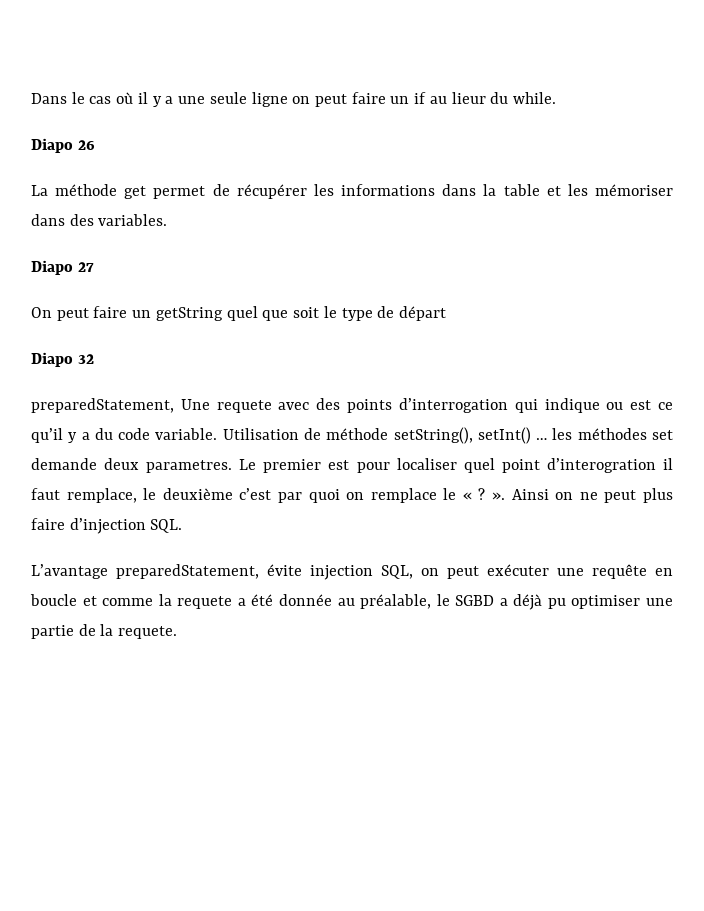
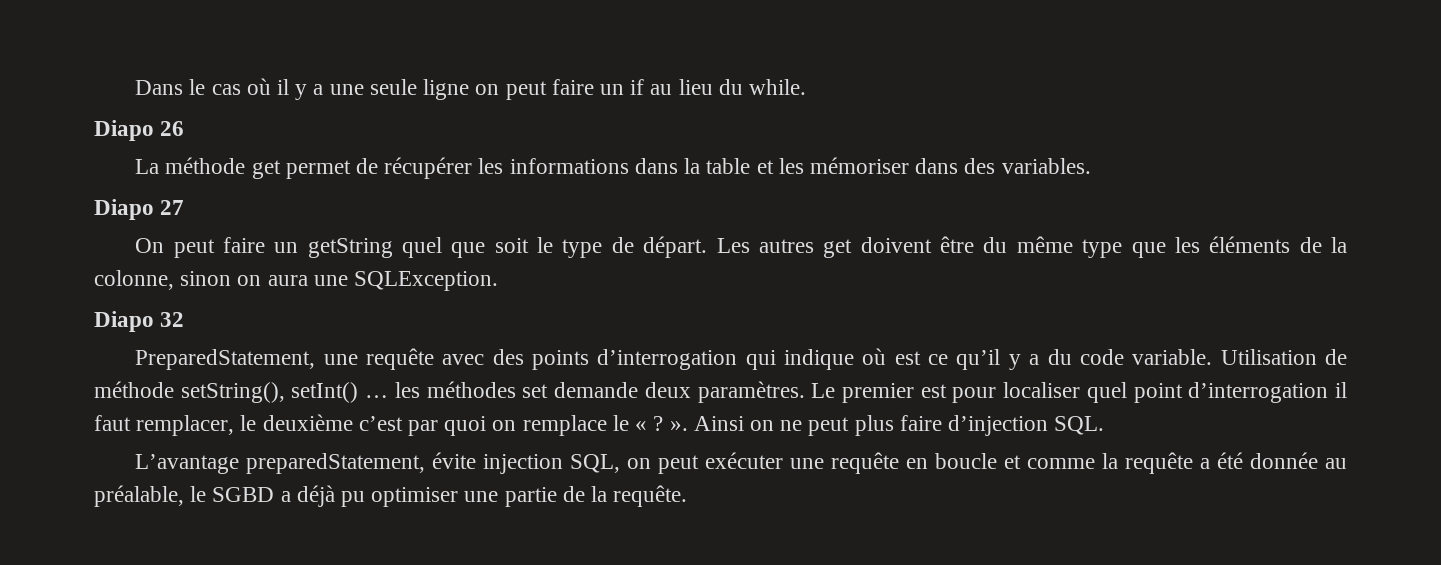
- Dans le cas où il y a une seule ligne on peut faire un if au lieur du while.
+ Dans le cas où il y a une seule ligne on peut faire un if au lieu du while.
- On peut faire un getString quel que soit le type de départ
+ On peut faire un getString quel que soit le type de départ. Les autres get doivent être du même type que les éléments de la colonne, sinon on aura une SQLException.
- preparedStatement, Une requete avec des points d’interrogation qui indique ou est ce qu’il y a du code variable.
+ PreparedStatement, une requête avec des points d’interrogation qui indique où est ce qu’il y a du code variable.
- Utilisation de méthode setString(), setInt() … les méthodes set demande deux parametres.
+ Utilisation de méthode setString(), setInt() … les méthodes set demande deux paramètres.
- Le premier est pour localiser quel point d’interogration il faut remplace, le deuxième c’est par quoi on remplace le « ? ».
+ Le premier est pour localiser quel point d’interrogation il faut remplacer, le deuxième c’est par quoi on remplace le « ? ».
- L’avantage preparedStatement, évite injection SQL, on peut exécuter une requête en boucle et comme la requete a été donnée au préalable, le SGBD a déjà pu optimiser une partie de la requete.
+ L’avantage preparedStatement, évite injection SQL, on peut exécuter une requête en boucle et comme la requête a été donnée au préalable, le SGBD a déjà pu optimiser une partie de la requête.

